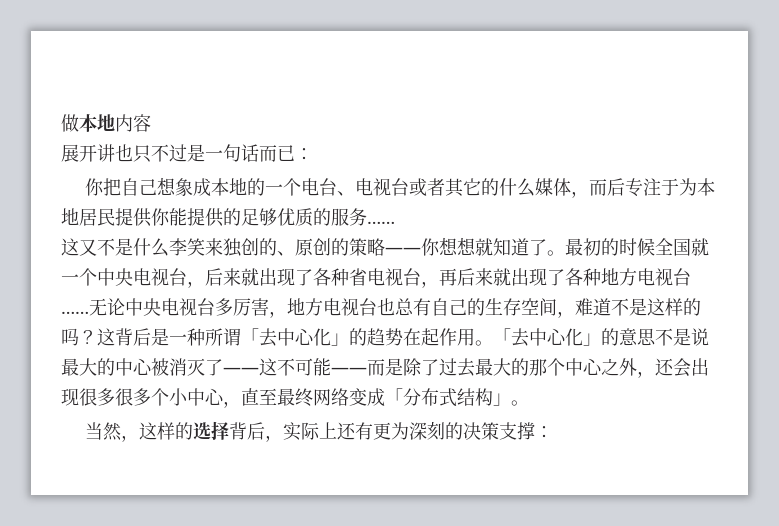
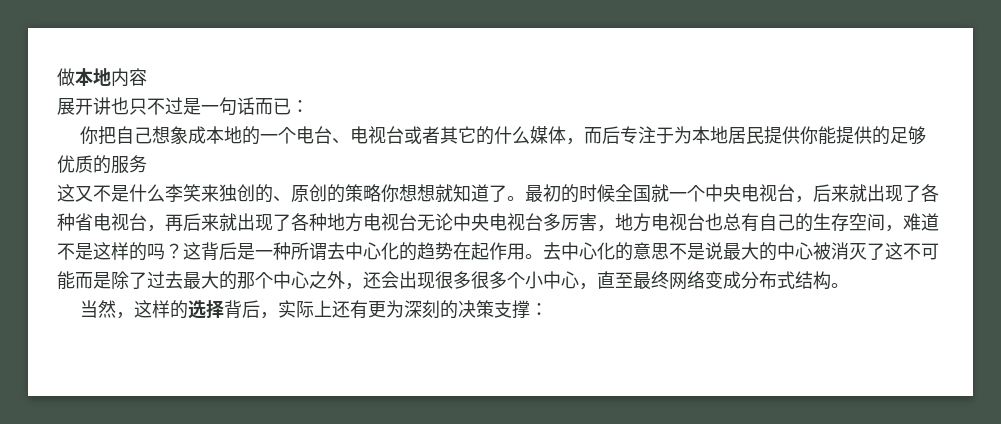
- 你把自己想象成本地的一个电台、电视台或者其它的什么媒体，而后专注于为本地居民提供你能提供的足够优质的服务……
+ 你把自己想象成本地的一个电台、电视台或者其它的什么媒体，而后专注于为本地居民提供你能提供的足够优质的服务
- 这又不是什么李笑来独创的、原创的策略——你想想就知道了。
+ 这又不是什么李笑来独创的、原创的策略你想想就知道了。
- 最初的时候全国就一个中央电视台，后来就出现了各种省电视台，再后来就出现了各种地方电视台……无论中央电视台多厉害，地方电视台也总有自己的生存空间，难道不是这样的吗？
+ 最初的时候全国就一个中央电视台，后来就出现了各种省电视台，再后来就出现了各种地方电视台无论中央电视台多厉害，地方电视台也总有自己的生存空间，难道不是这样的吗？
- 这背后是一种所谓「去中心化」的趋势在起作用。
+ 这背后是一种所谓去中心化的趋势在起作用。
- 「去中心化」的意思不是说最大的中心被消灭了——这不可能——而是除了过去最大的那个中心之外，还会出现很多很多个小中心，直至最终网络变成「分布式结构」。
+ 去中心化的意思不是说最大的中心被消灭了这不可能而是除了过去最大的那个中心之外，还会出现很多很多个小中心，直至最终网络变成分布式结构。

